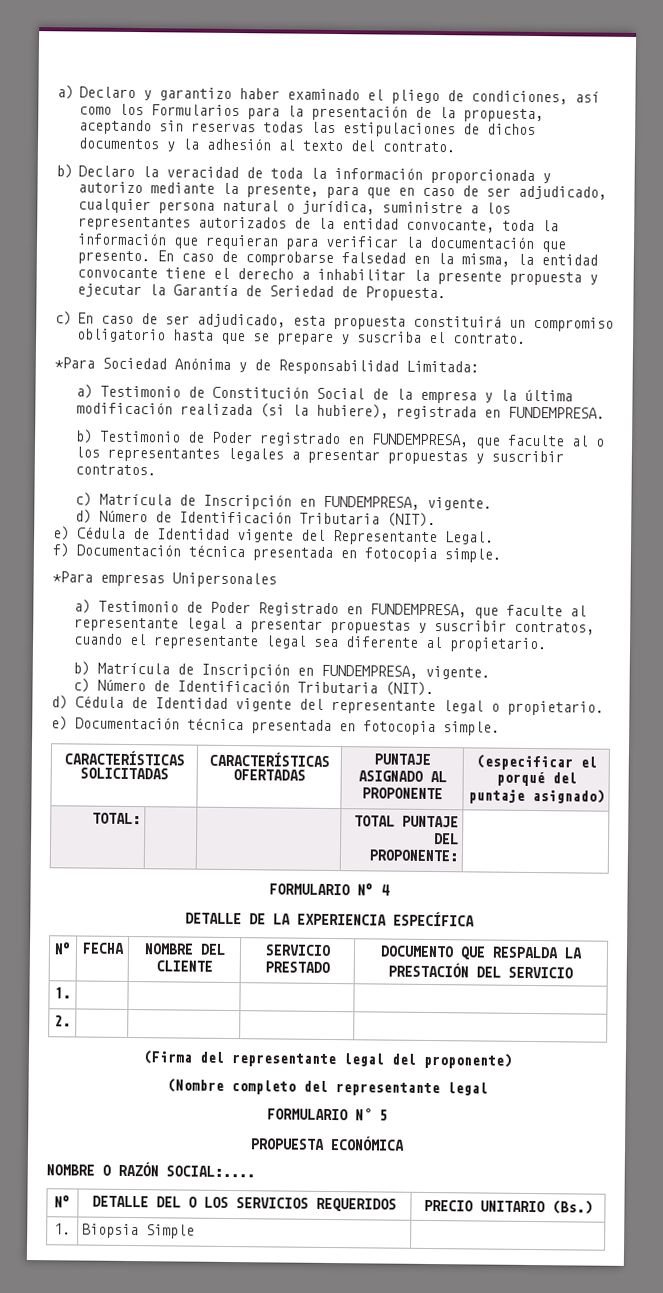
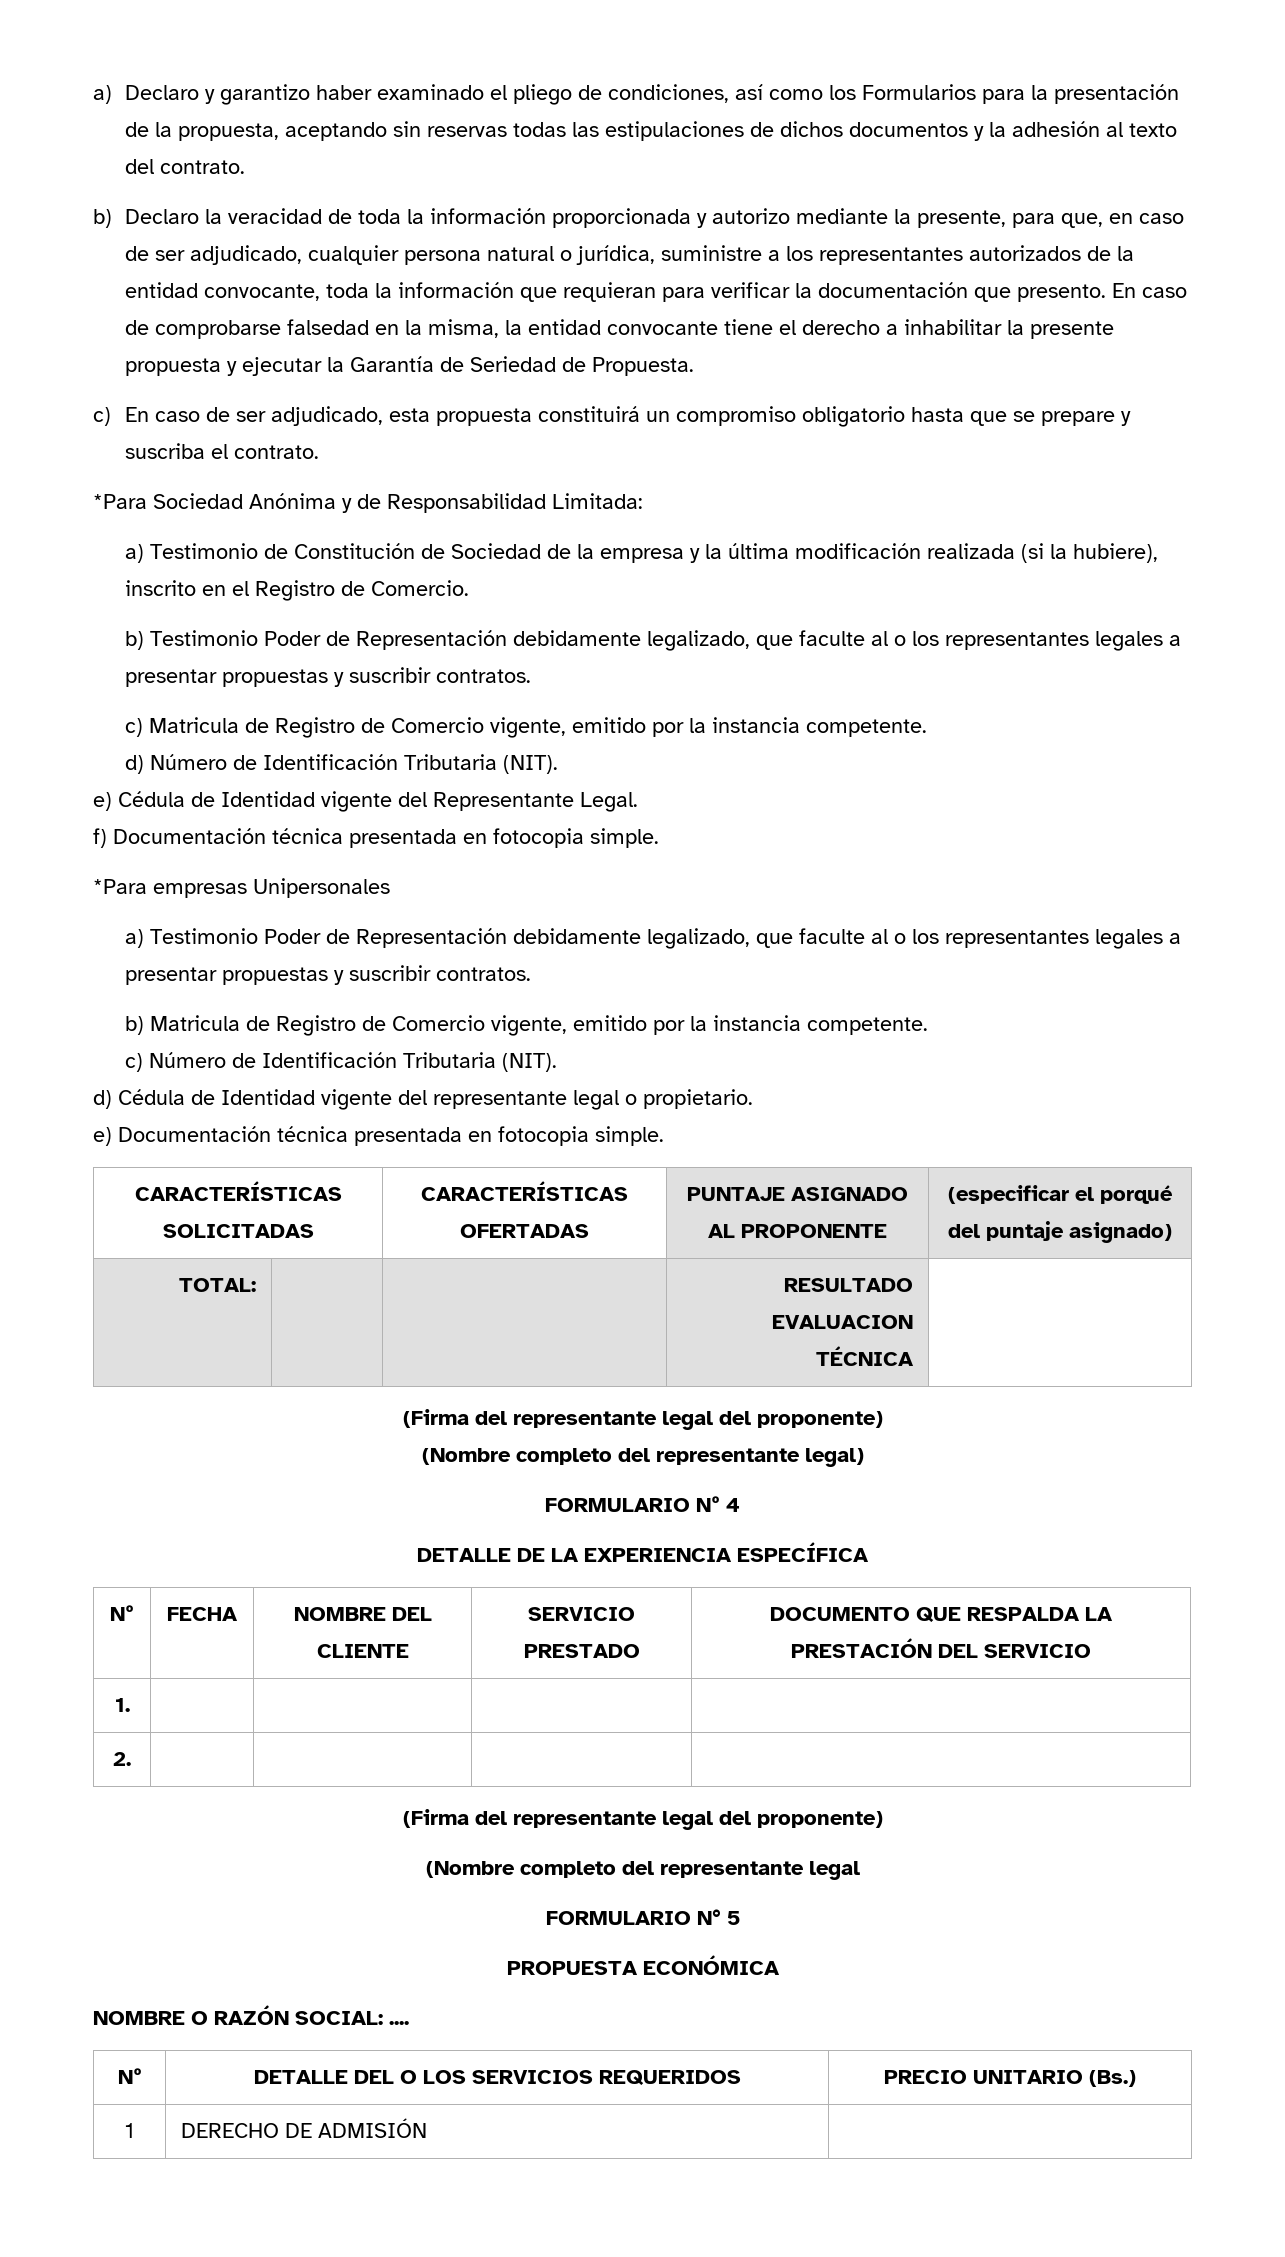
- b) Declaro la veracidad de toda la información proporcionada y autorizo mediante la presente, para que en caso de ser adjudicado, cualquier persona natural o jurídica, suministre a los representantes autorizados de la entidad convocante, toda la información que requieran para verificar la documentación que presento.
+ b) Declaro la veracidad de toda la información proporcionada y autorizo mediante la presente, para que, en caso de ser adjudicado, cualquier persona natural o jurídica, suministre a los representantes autorizados de la entidad convocante, toda la información que requieran para verificar la documentación que presento.
- a) Testimonio de Constitución Social de la empresa y la última modificación realizada (si la hubiere), registrada en FUNDEMPRESA.
- b) Testimonio de Poder registrado en FUNDEMPRESA, que faculte al o los representantes legales a presentar propuestas y suscribir contratos.
+ a) Testimonio de Constitución de Sociedad de la empresa y la última modificación realizada (si la hubiere), inscrito en el Registro de Comercio.
+ b) Testimonio Poder de Representación debidamente legalizado, que faculte al o los representantes legales a presentar propuestas y suscribir contratos.
- c) Matrícula de Inscripción en FUNDEMPRESA, vigente.
+ c) Matricula de Registro de Comercio vigente, emitido por la instancia competente.
- a) Testimonio de Poder Registrado en FUNDEMPRESA, que faculte al representante legal a presentar propuestas y suscribir contratos, cuando el representante legal sea diferente al propietario.
- b) Matrícula de Inscripción en FUNDEMPRESA, vigente.
+ a) Testimonio Poder de Representación debidamente legalizado, que faculte al o los representantes legales a presentar propuestas y suscribir contratos.
+ b) Matricula de Registro de Comercio vigente, emitido por la instancia competente.
- TOTAL: | | | TOTAL PUNTAJE DEL PROPONENTE: |
+ TOTAL: | | | RESULTADO EVALUACION TÉCNICA |
+ (Firma del representante legal del proponente)
+ (Nombre completo del representante legal)
- NOMBRE O RAZÓN SOCIAL:....
+ NOMBRE O RAZÓN SOCIAL: ....
- 1. | Biopsia Simple |
+ 1 | DERECHO DE ADMISIÓN |

